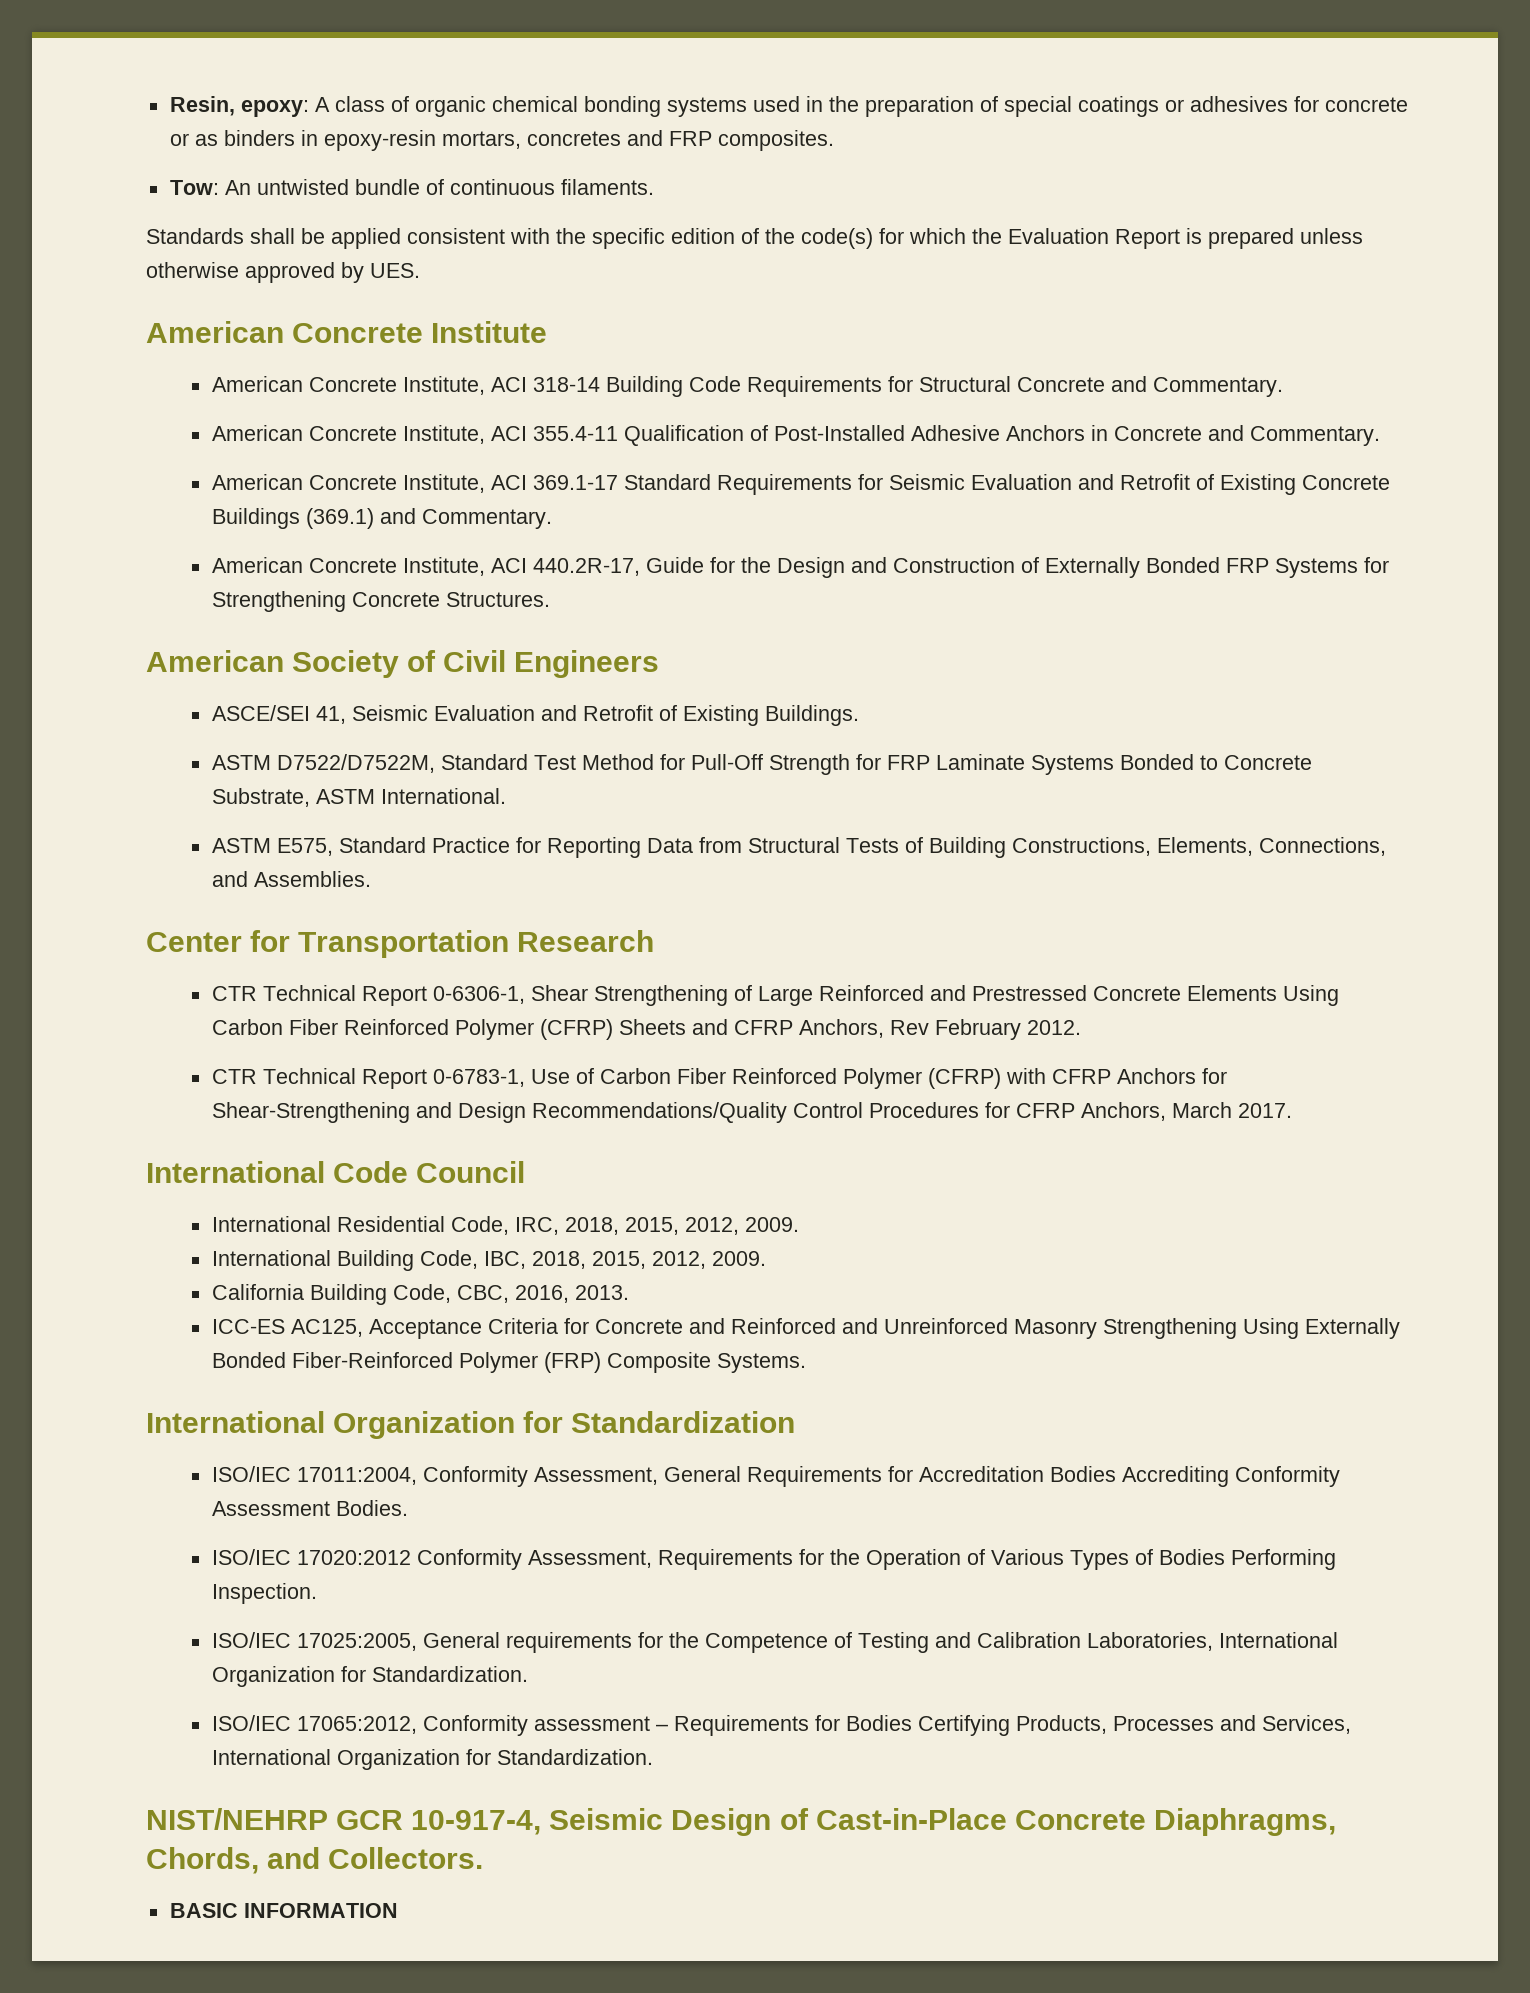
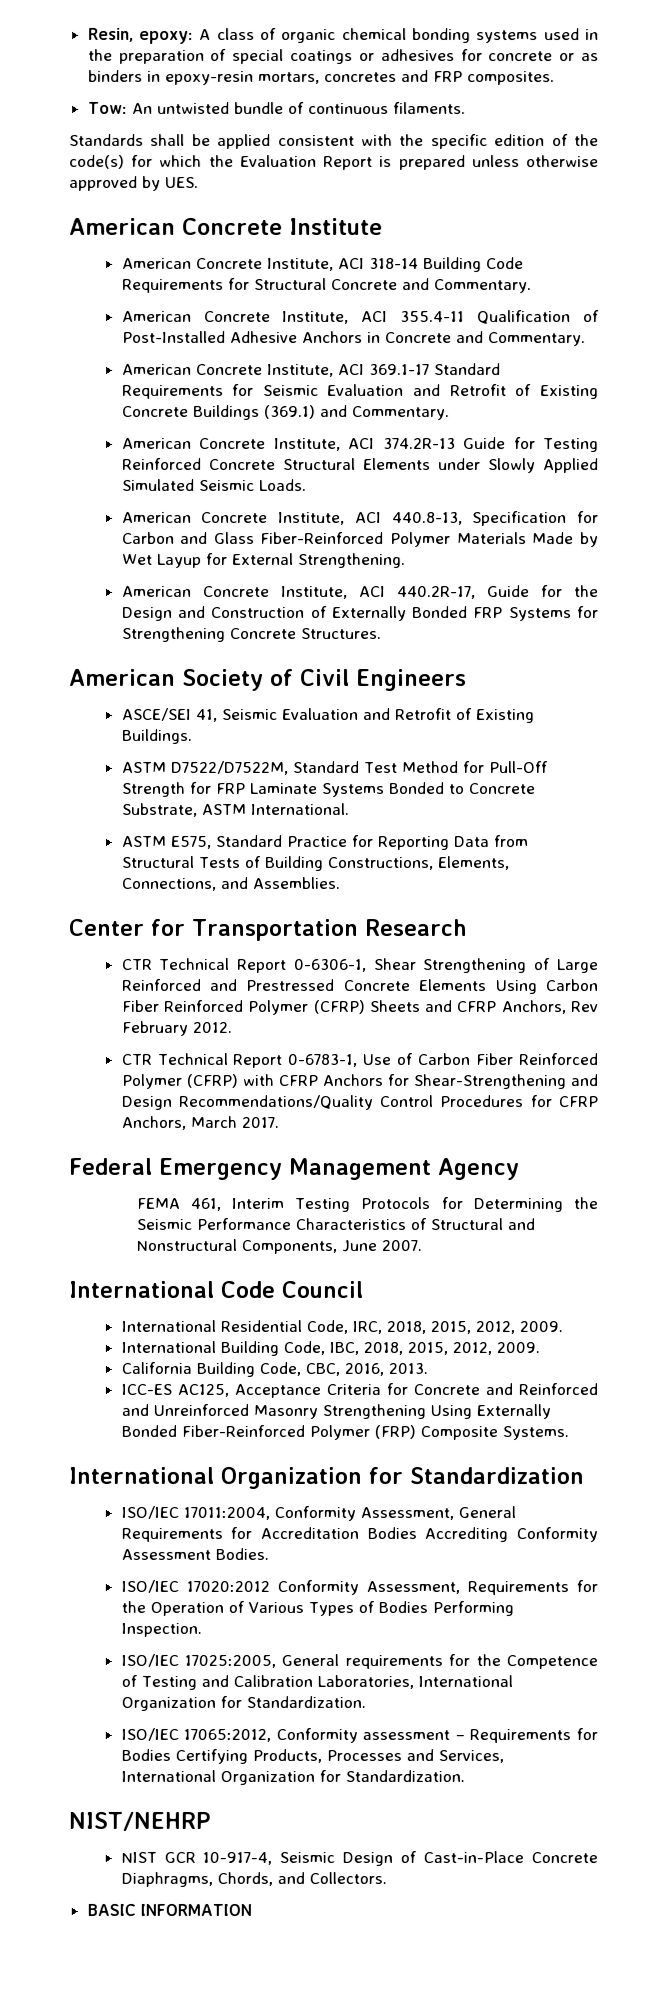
+ American Concrete Institute, ACI 374.2R-13 Guide for Testing Reinforced Concrete Structural Elements under Slowly Applied Simulated Seismic Loads.
+ American Concrete Institute, ACI 440.8-13, Specification for Carbon and Glass Fiber-Reinforced Polymer Materials Made by Wet Layup for External Strengthening.
+ Federal Emergency Management Agency
+ FEMA 461, Interim Testing Protocols for Determining the Seismic Performance Characteristics of Structural and Nonstructural Components, June 2007.
- NIST/NEHRP GCR 10-917-4, Seismic Design of Cast-in-Place Concrete Diaphragms, Chords, and Collectors.
+ NIST/NEHRP
+ NIST GCR 10-917-4, Seismic Design of Cast-in-Place Concrete Diaphragms, Chords, and Collectors.

